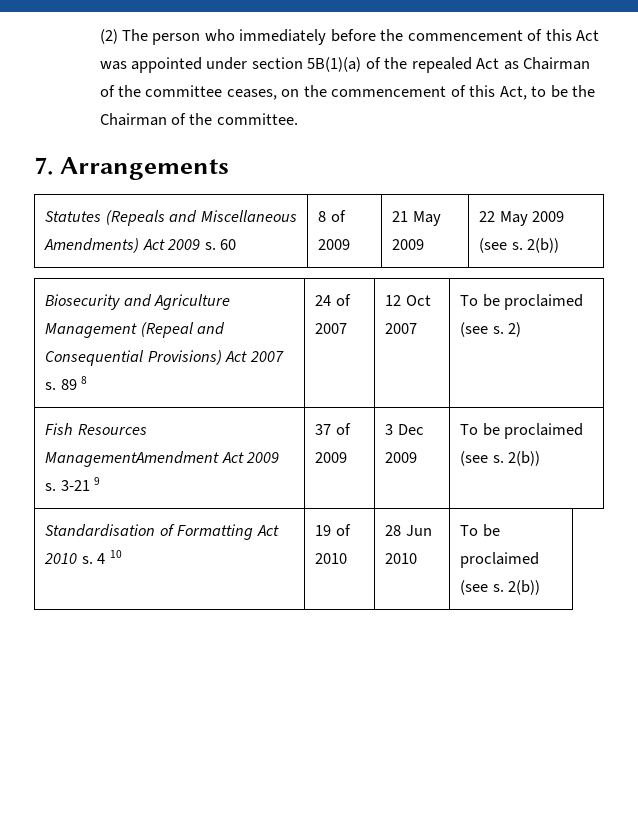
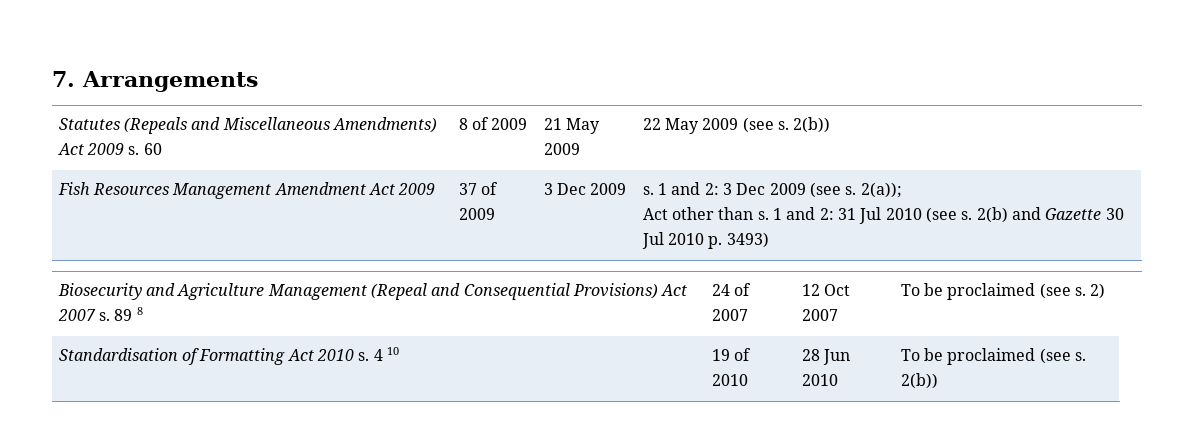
- (2) The person who immediately before the commencement of this Act was appointed under section 5B(1)(a) of the repealed Act as Chairman of the committee ceases, on the commencement of this Act, to be the Chairman of the committee.
+ Fish Resources Management Amendment Act 2009 | 37 of 2009 | 3 Dec 2009 | s. 1 and 2: 3 Dec 2009 (see s. 2(a));
+ Act other than s. 1 and 2: 31 Jul 2010 (see s. 2(b) and Gazette 30 Jul 2010 p. 3493)
- Fish Resources ManagementAmendment Act 2009 s. 3-21 9 | 37 of 2009 | 3 Dec 2009 | To be proclaimed (see s. 2(b))

